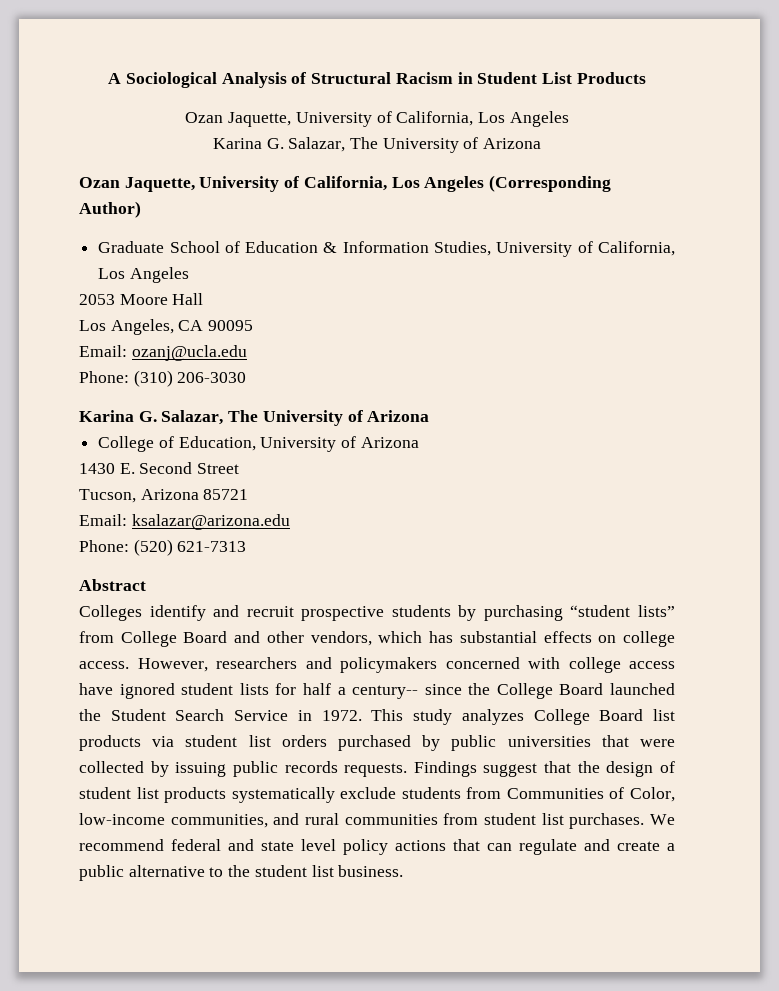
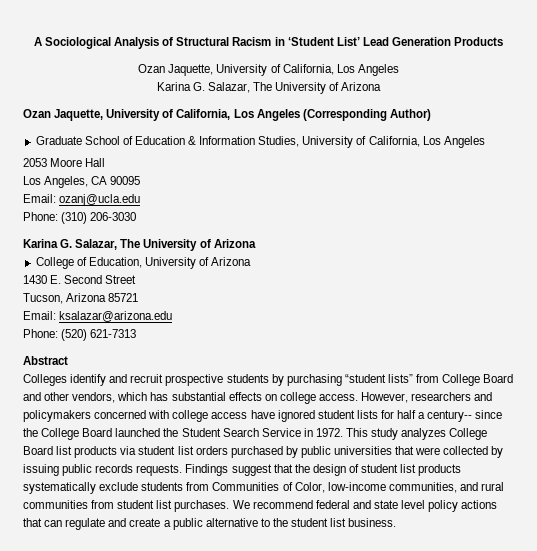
- A Sociological Analysis of Structural Racism in Student List Products
+ A Sociological Analysis of Structural Racism in ‘Student List’ Lead Generation Products

